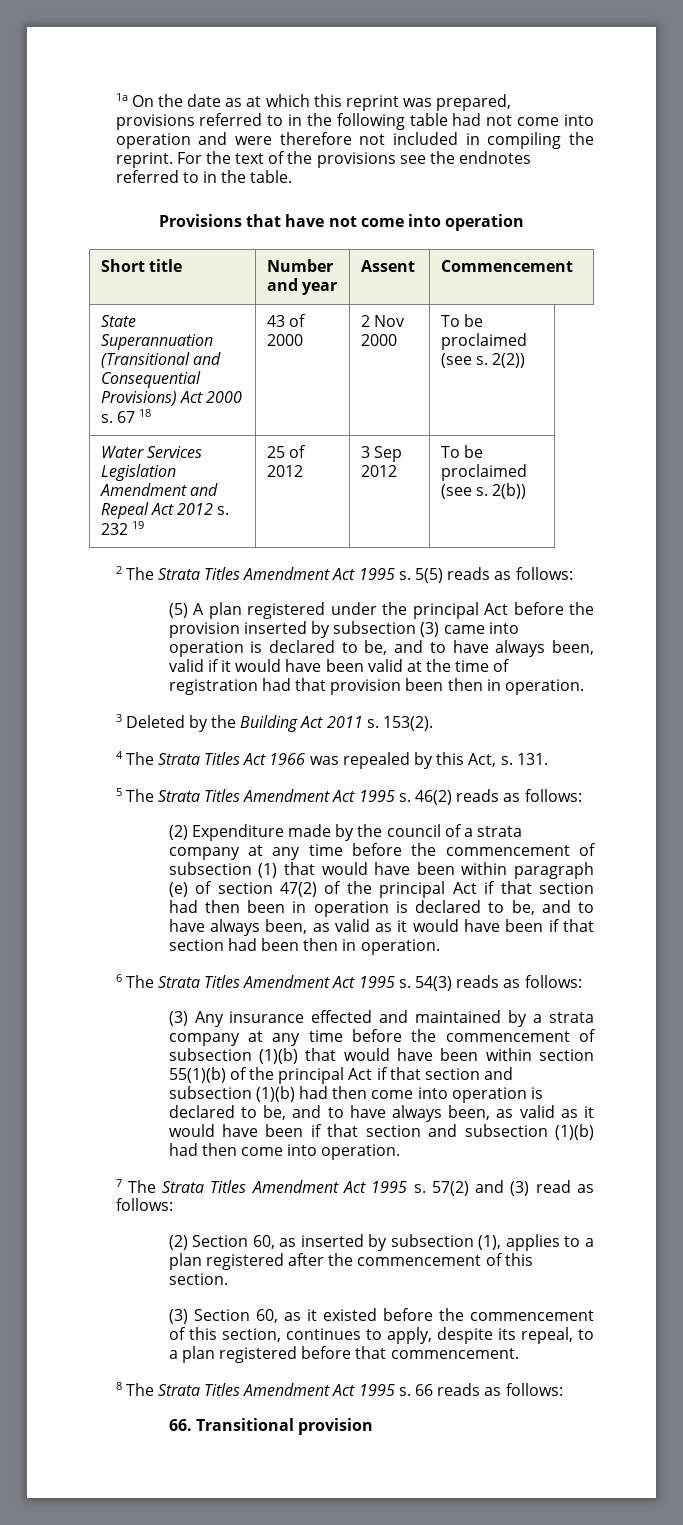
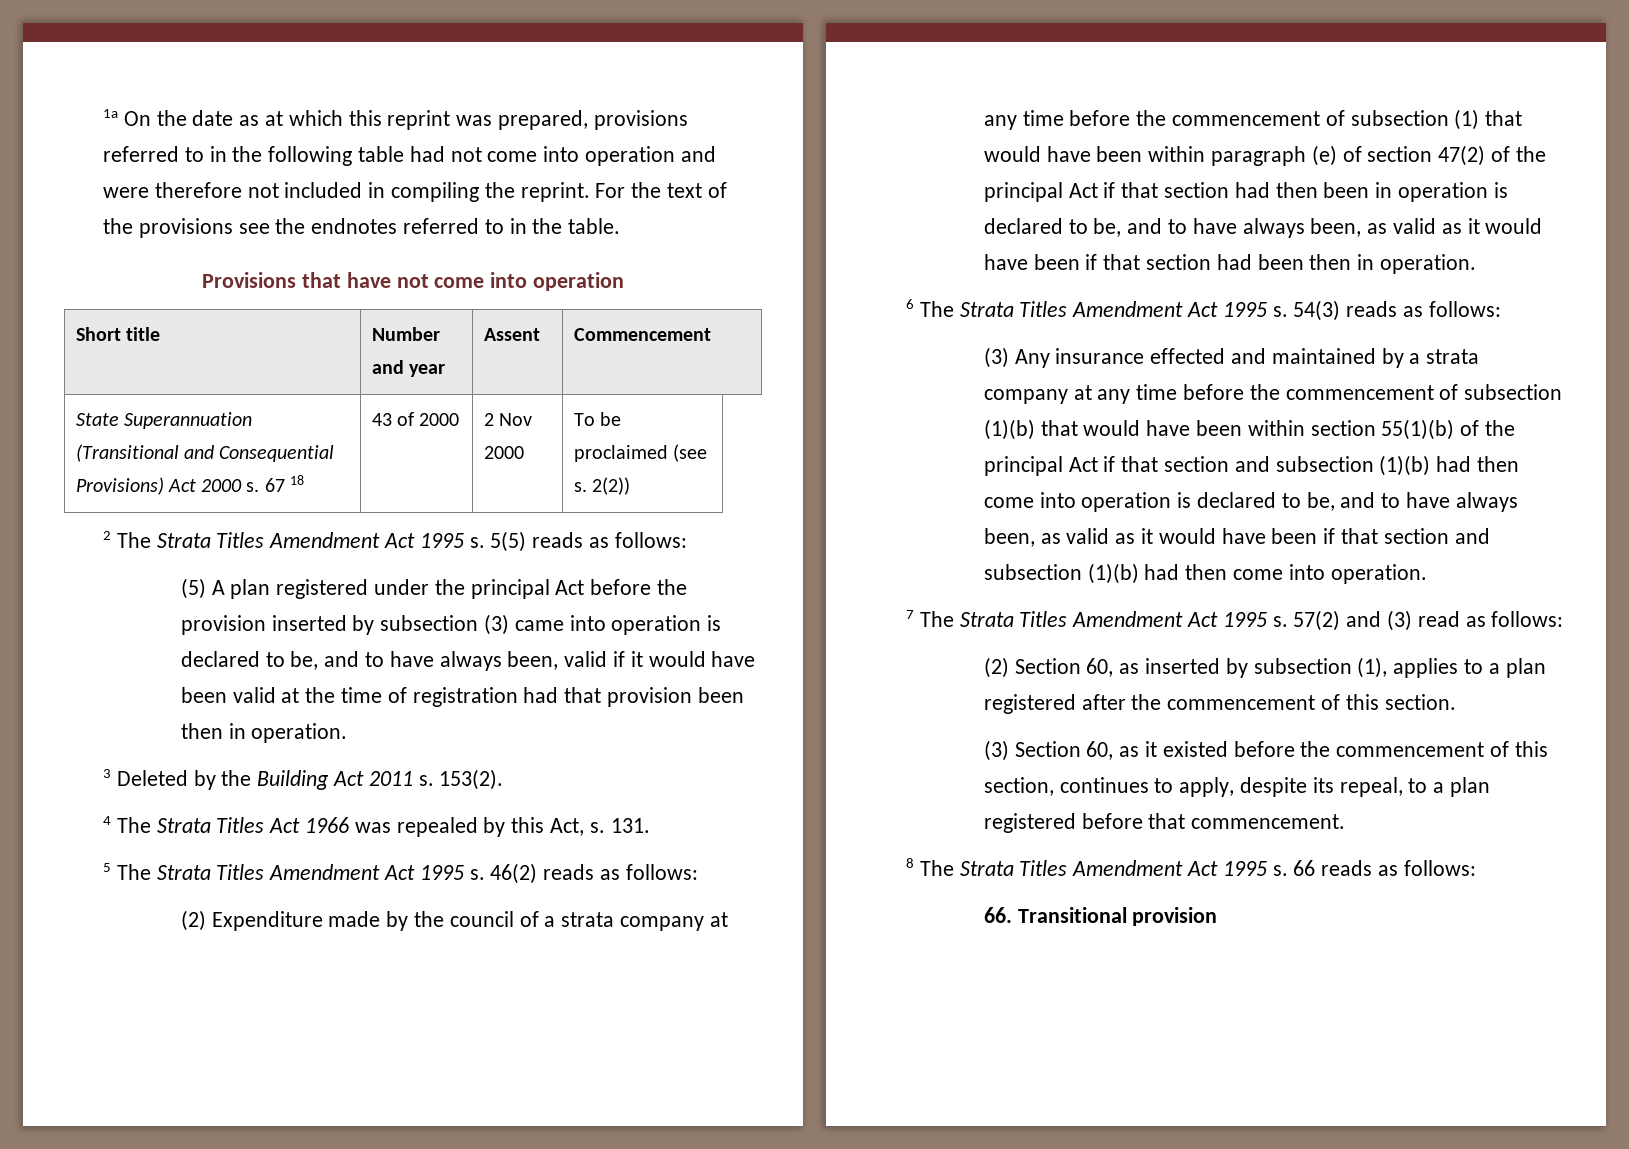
- Water Services Legislation Amendment and Repeal Act 2012 s. 232 19 | 25 of 2012 | 3 Sep 2012 | To be proclaimed (see s. 2(b))

